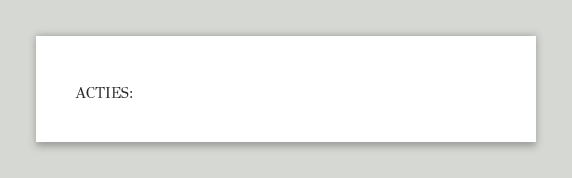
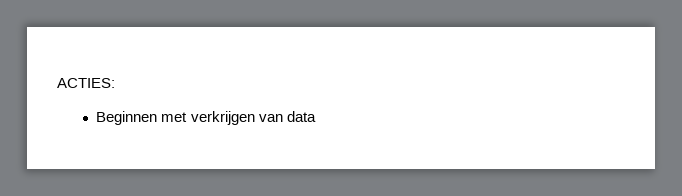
+ Beginnen met verkrijgen van data

